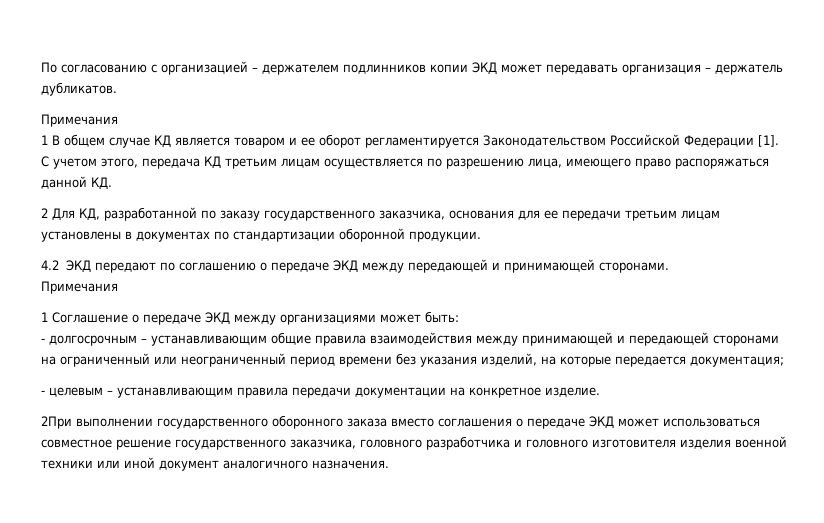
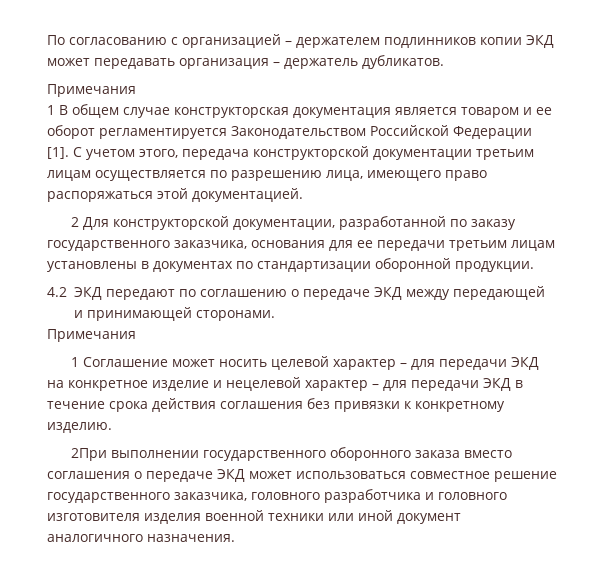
- 1 В общем случае КД является товаром и ее оборот регламентируется Законодательством Российской Федерации [1].
+ 1 В общем случае конструкторская документация является товаром и ее оборот регламентируется Законодательством Российской Федерации [1].
- С учетом этого, передача КД третьим лицам осуществляется по разрешению лица, имеющего право распоряжаться данной КД.
+ С учетом этого, передача конструкторской документации третьим лицам осуществляется по разрешению лица, имеющего право распоряжаться этой документацией.
- 2 Для КД, разработанной по заказу государственного заказчика, основания для ее передачи третьим лицам установлены в документах по стандартизации оборонной продукции.
+ 2 Для конструкторской документации, разработанной по заказу государственного заказчика, основания для ее передачи третьим лицам установлены в документах по стандартизации оборонной продукции.
- 1 Соглашение о передаче ЭКД между организациями может быть:
- - долгосрочным – устанавливающим общие правила взаимодействия между принимающей и передающей сторонами на ограниченный или неограниченный период времени без указания изделий, на которые передается документация;
- - целевым – устанавливающим правила передачи документации на конкретное изделие.
+ 1 Соглашение может носить целевой характер – для передачи ЭКД на конкретное изделие и нецелевой характер – для передачи ЭКД в течение срока действия соглашения без привязки к конкретному изделию.

